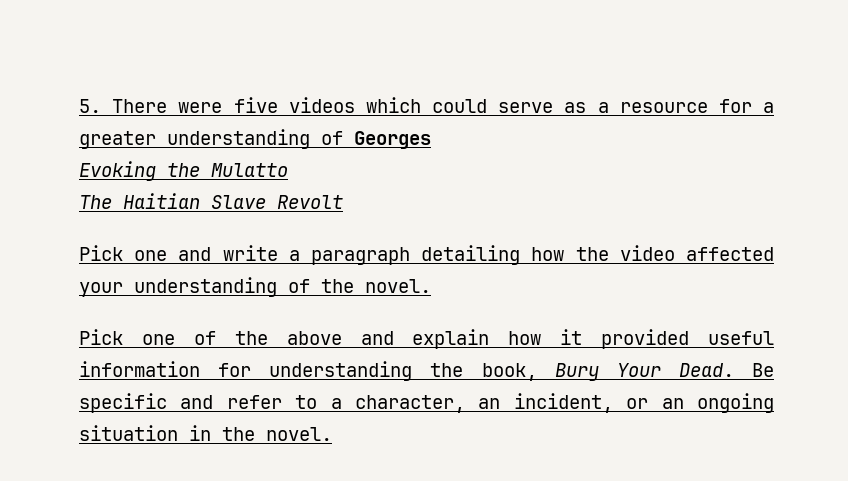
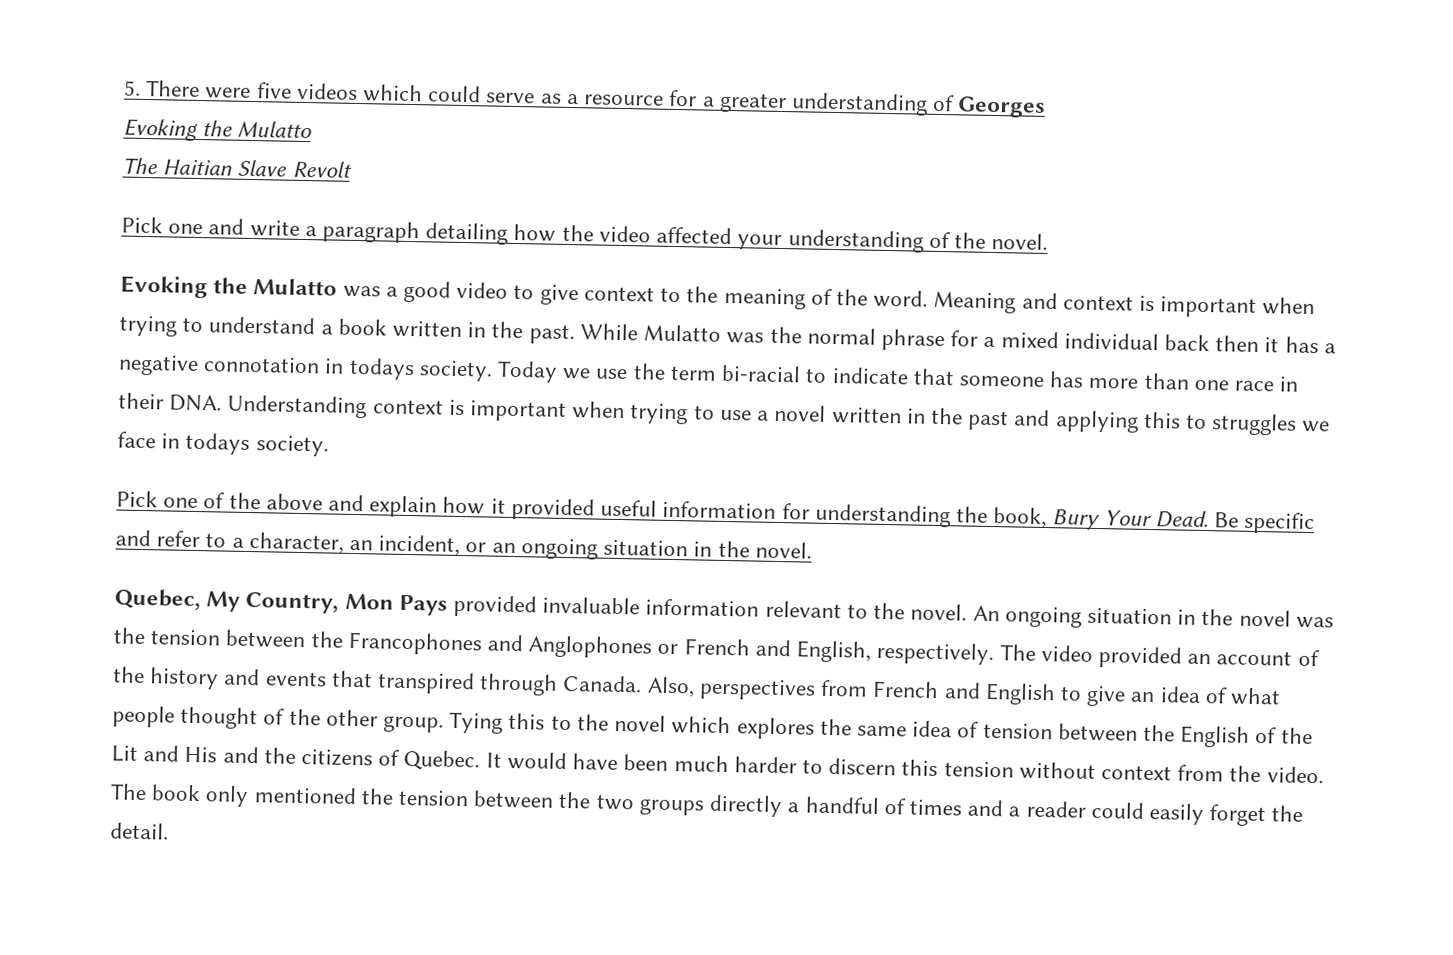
+ Evoking the Mulatto was a good video to give context to the meaning of the word. Meaning and context is important when trying to understand a book written in the past. While Mulatto was the normal phrase for a mixed individual back then it has a negative connotation in todays society. Today we use the term bi-racial to indicate that someone has more than one race in their DNA. Understanding context is important when trying to use a novel written in the past and applying this to struggles we face in todays society.
+ Quebec, My Country, Mon Pays provided invaluable information relevant to the novel. An ongoing situation in the novel was the tension between the Francophones and Anglophones or French and English, respectively. The video provided an account of the history and events that transpired through Canada. Also, perspectives from French and English to give an idea of what people thought of the other group. Tying this to the novel which explores the same idea of tension between the English of the Lit and His and the citizens of Quebec. It would have been much harder to discern this tension without context from the video. The book only mentioned the tension between the two groups directly a handful of times and a reader could easily forget the detail.

